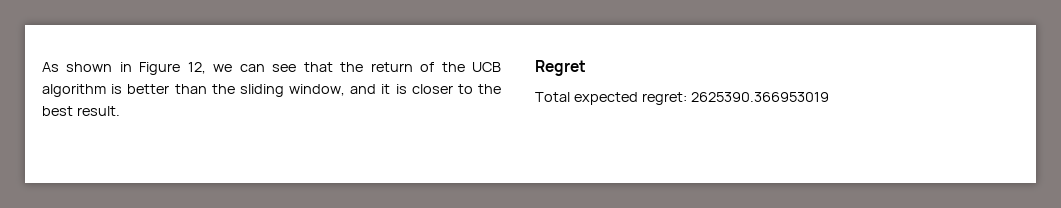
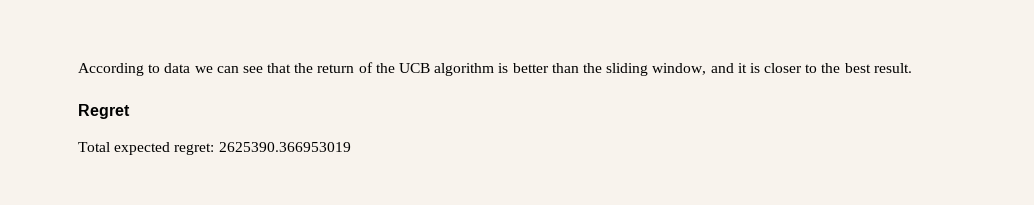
- As shown in Figure 12, we can see that the return of the UCB algorithm is better than the sliding window, and it is closer to the best result.
+ According to data we can see that the return of the UCB algorithm is better than the sliding window, and it is closer to the best result.

